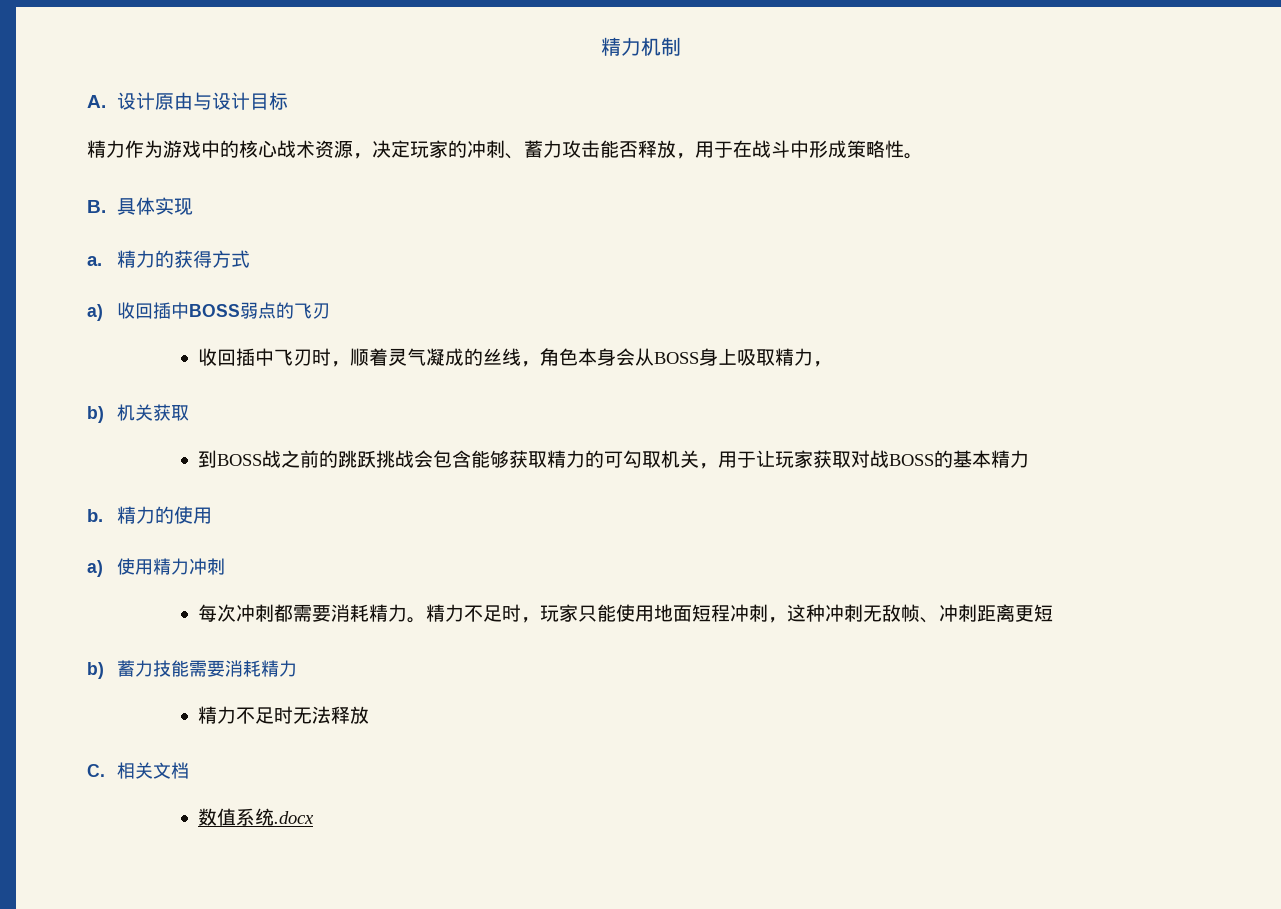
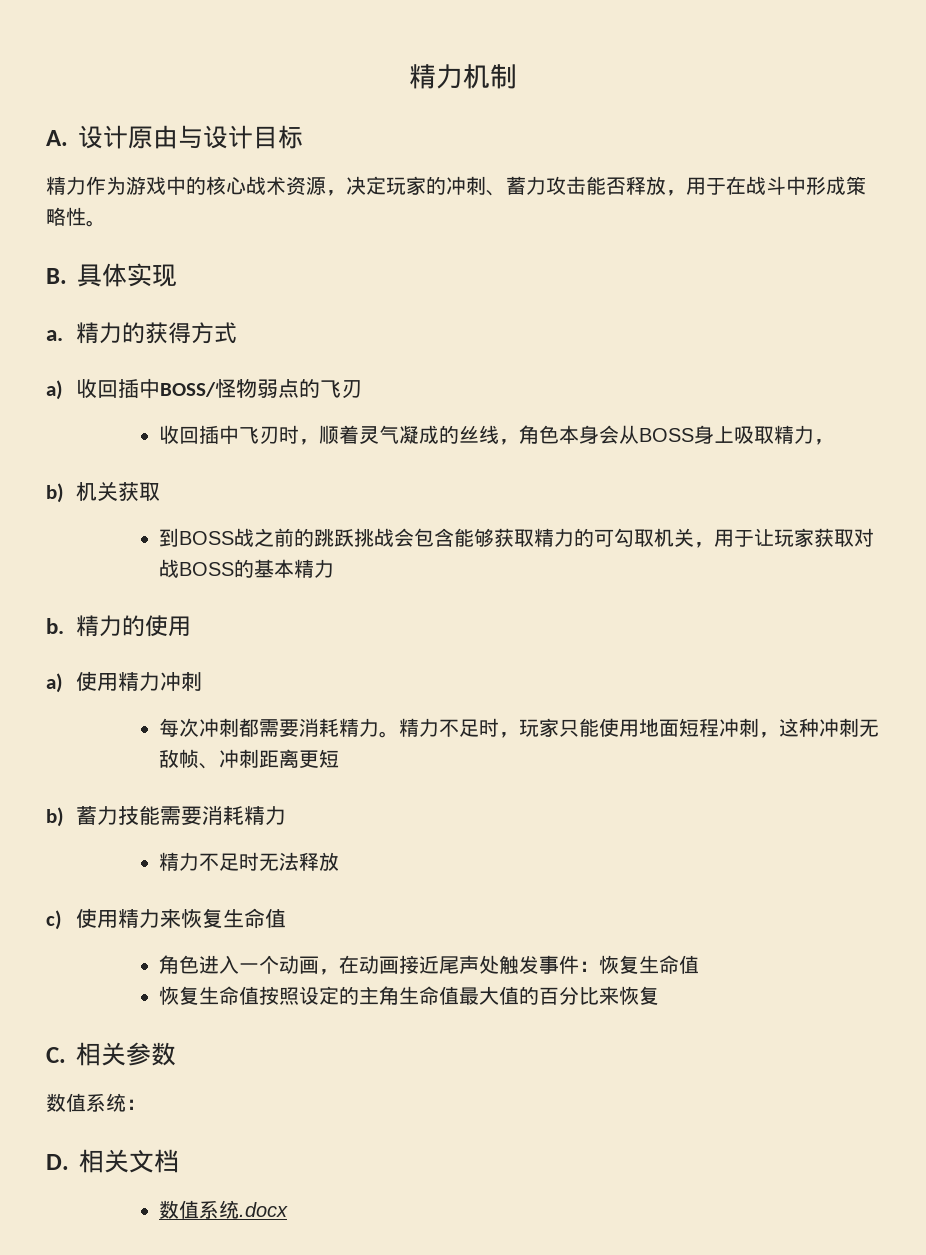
- a)收回插中BOSS弱点的飞刃
+ a)收回插中BOSS/怪物弱点的飞刃
- C.相关文档
+ c)使用精力来恢复生命值
+ 角色进入一个动画，在动画接近尾声处触发事件：恢复生命值
+ 恢复生命值按照设定的主角生命值最大值的百分比来恢复
+ C.相关参数
+ 数值系统：
+ D.相关文档

